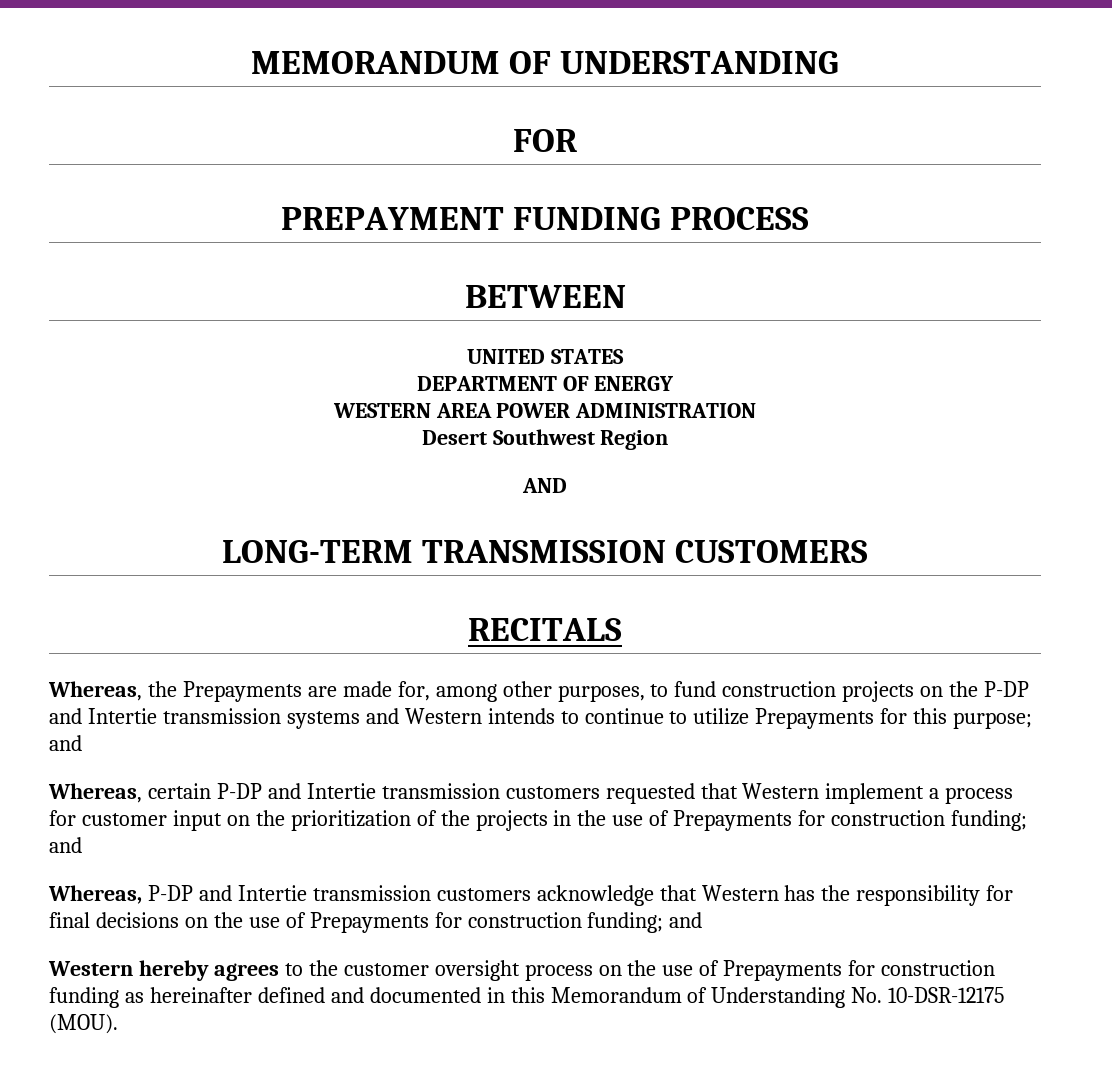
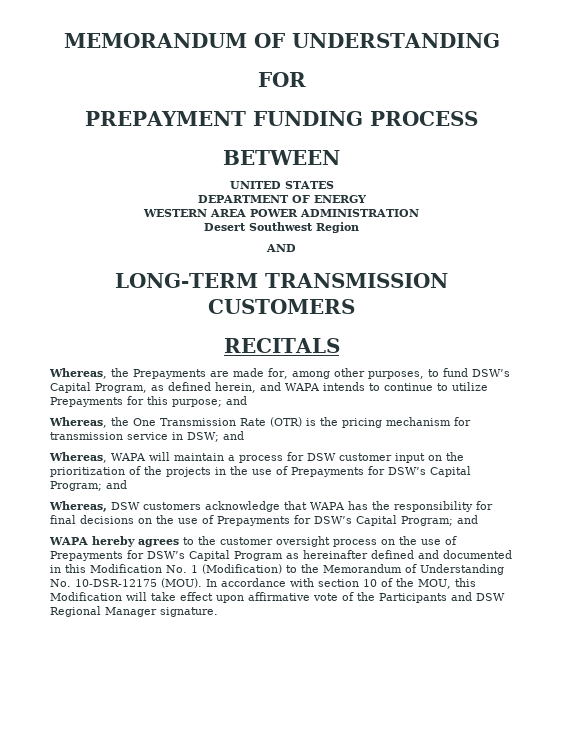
- Whereas, the Prepayments are made for, among other purposes, to fund construction projects on the P-DP and Intertie transmission systems and Western intends to continue to utilize Prepayments for this purpose; and
+ Whereas, the Prepayments are made for, among other purposes, to fund DSW’s Capital Program, as defined herein, and WAPA intends to continue to utilize Prepayments for this purpose; and
- Whereas, certain P-DP and Intertie transmission customers requested that Western implement a process for customer input on the prioritization of the projects in the use of Prepayments for construction funding; and
- Whereas, P-DP and Intertie transmission customers acknowledge that Western has the responsibility for final decisions on the use of Prepayments for construction funding; and
- Western hereby agrees to the customer oversight process on the use of Prepayments for construction funding as hereinafter defined and documented in this Memorandum of Understanding No. 10-DSR-12175 (MOU).
+ Whereas, the One Transmission Rate (OTR) is the pricing mechanism for transmission service in DSW; and
+ Whereas, WAPA will maintain a process for DSW customer input on the prioritization of the projects in the use of Prepayments for DSW’s Capital Program; and
+ Whereas, DSW customers acknowledge that WAPA has the responsibility for final decisions on the use of Prepayments for DSW’s Capital Program; and
+ WAPA hereby agrees to the customer oversight process on the use of Prepayments for DSW’s Capital Program as hereinafter defined and documented in this Modification No. 1 (Modification) to the Memorandum of Understanding No. 10-DSR-12175 (MOU).
+ In accordance with section 10 of the MOU, this Modification will take effect upon affirmative vote of the Participants and DSW Regional Manager signature.

